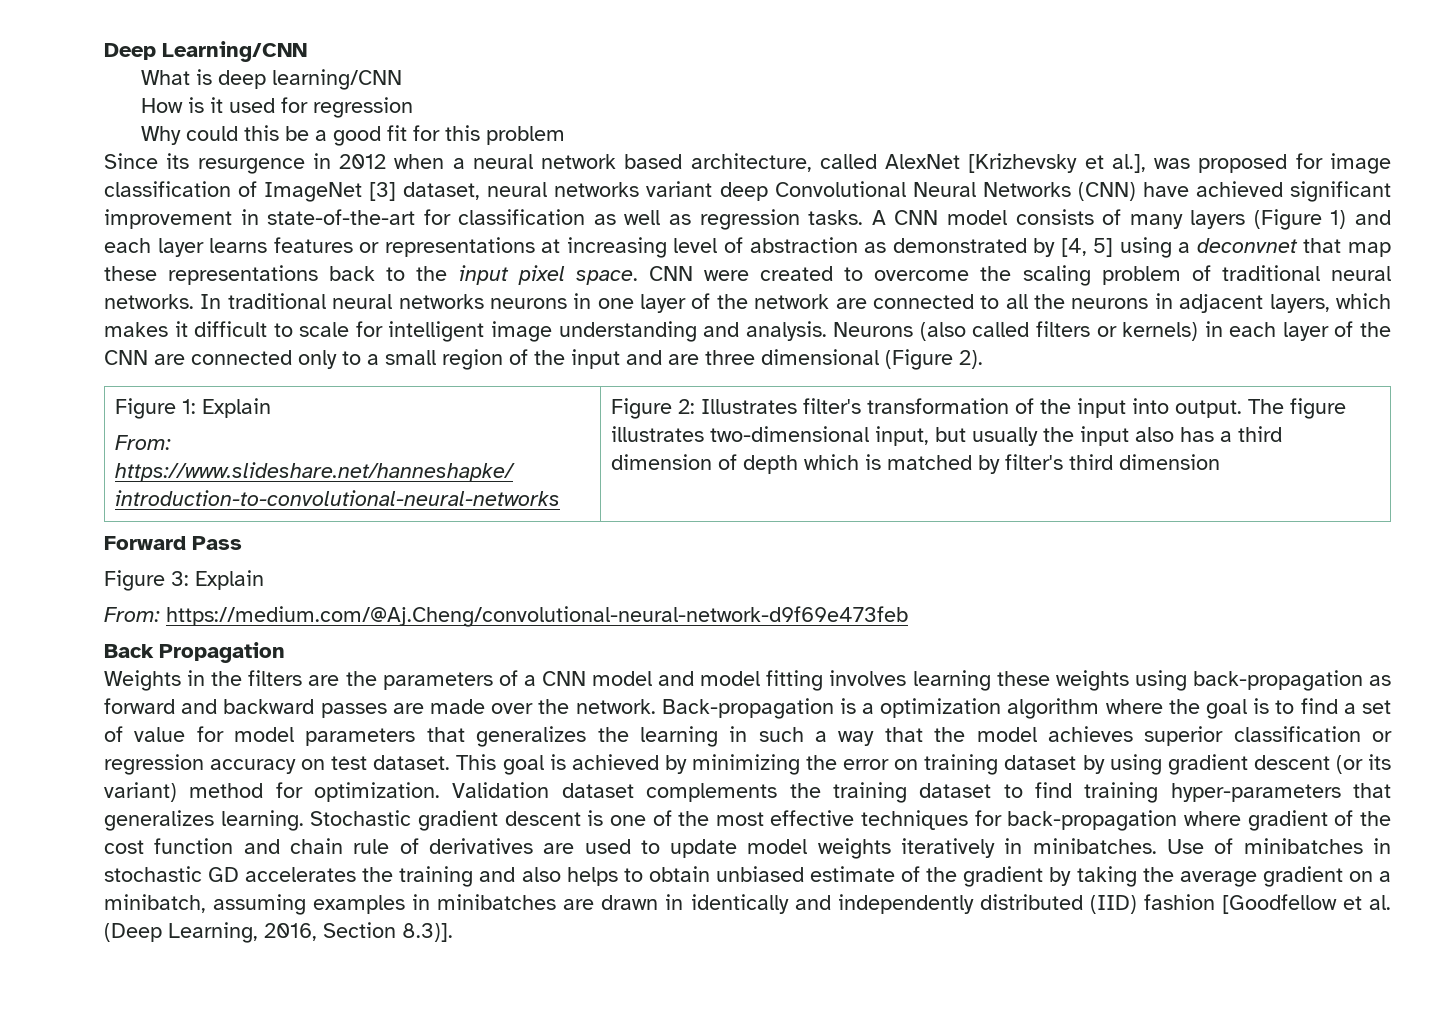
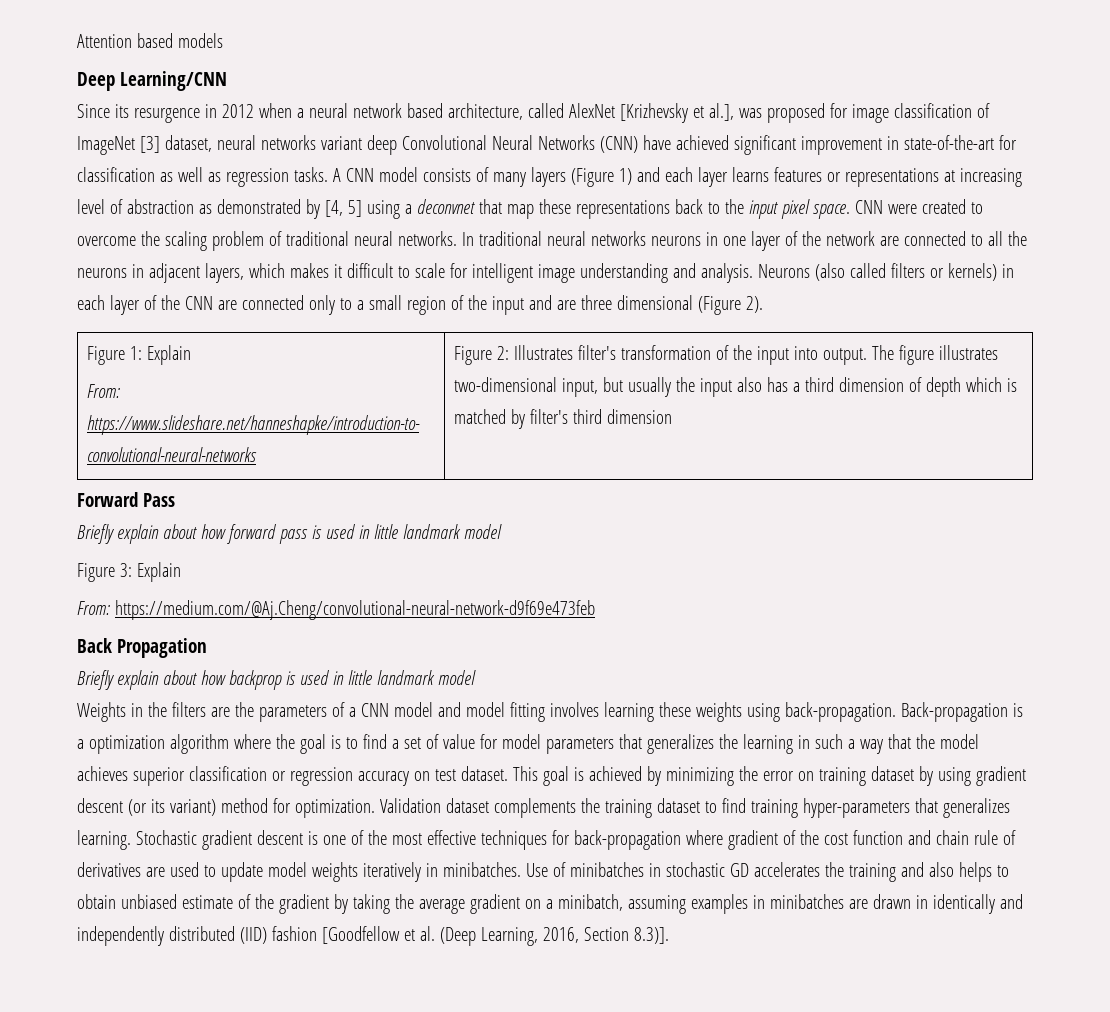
+ Attention based models
- What is deep learning/CNN
- How is it used for regression
- Why could this be a good fit for this problem
+ Briefly explain about how forward pass is used in little landmark model
+ Briefly explain about how backprop is used in little landmark model
- Weights in the filters are the parameters of a CNN model and model fitting involves learning these weights using back-propagation as forward and backward passes are made over the network.
+ Weights in the filters are the parameters of a CNN model and model fitting involves learning these weights using back-propagation.

